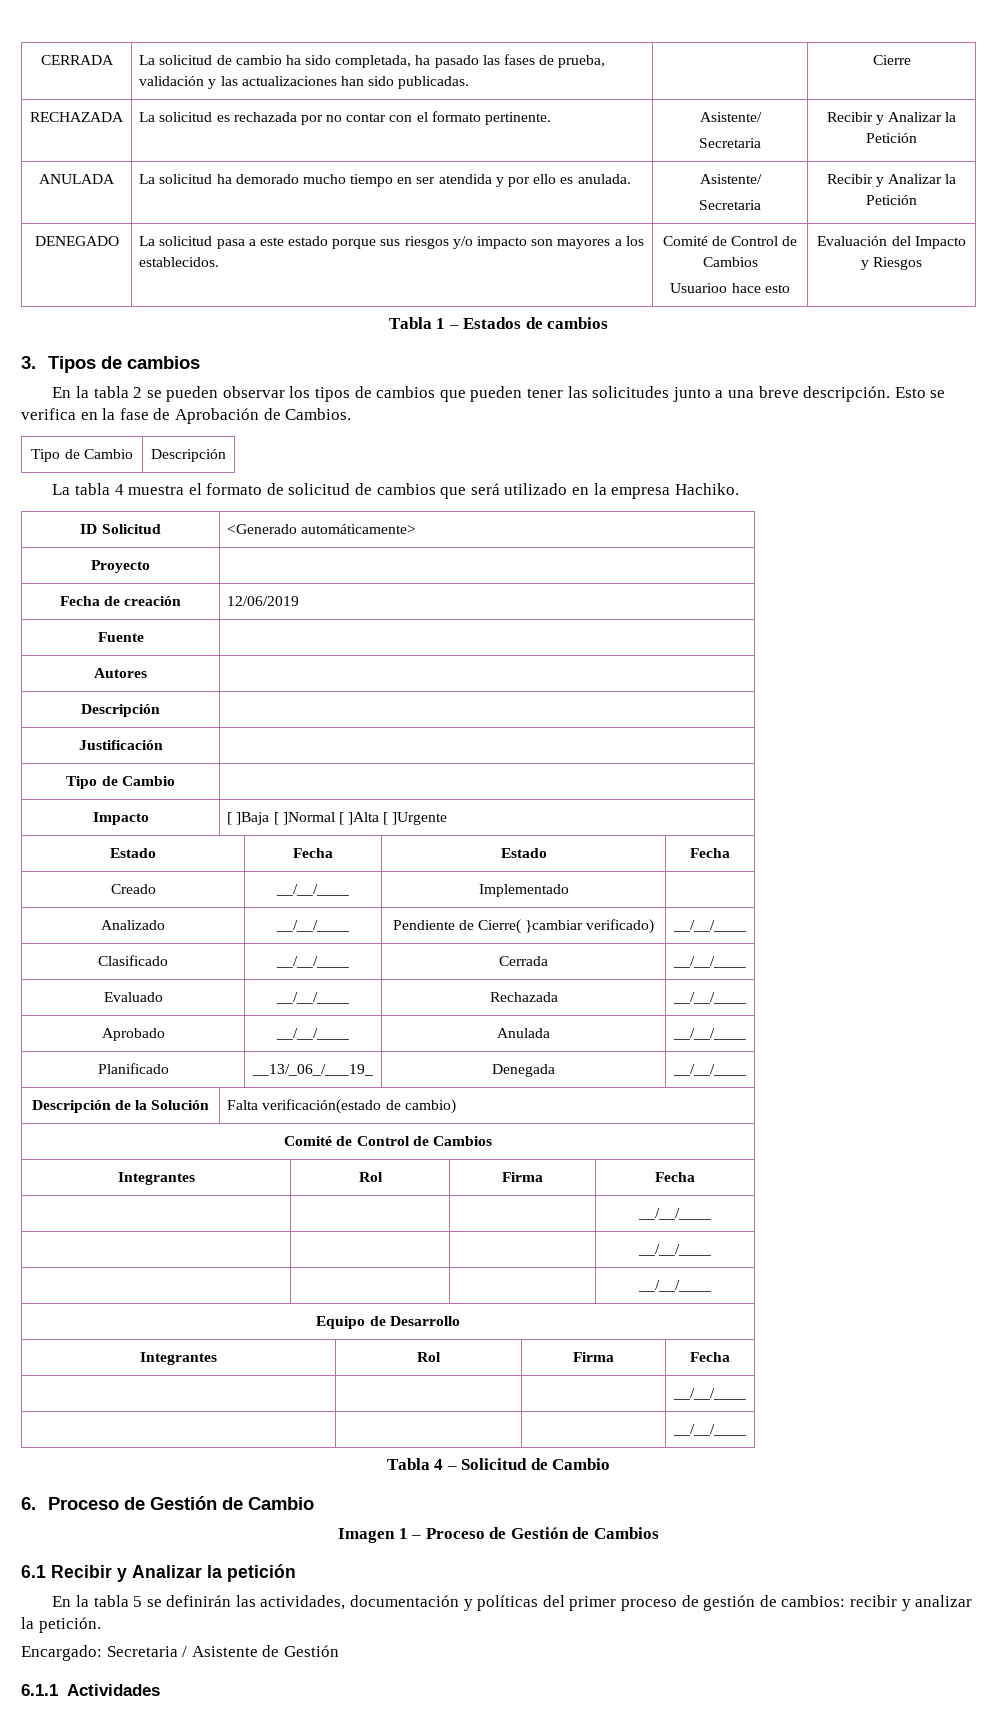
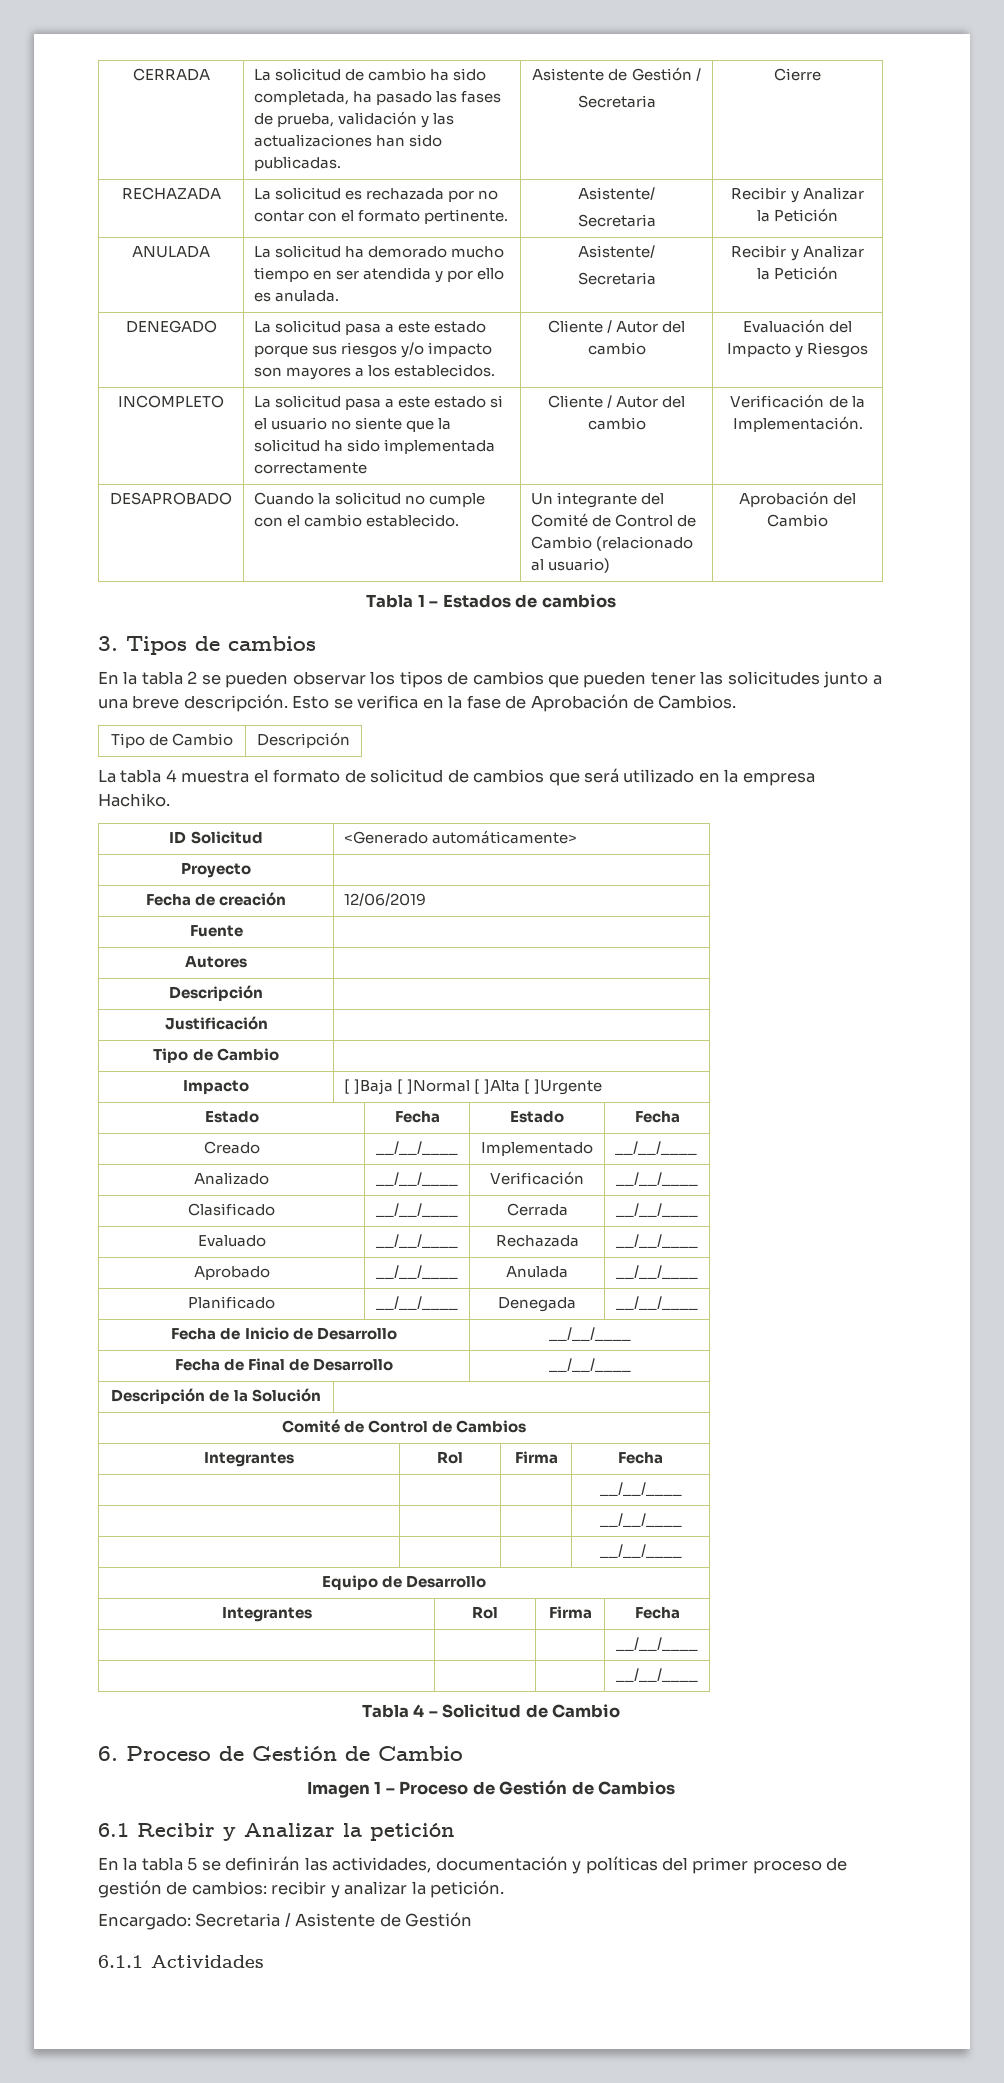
- CERRADA | La solicitud de cambio ha sido completada, ha pasado las fases de prueba, validación y las actualizaciones han sido publicadas. | | Cierre
+ CERRADA | La solicitud de cambio ha sido completada, ha pasado las fases de prueba, validación y las actualizaciones han sido publicadas. | Asistente de Gestión /
+ Secretaria | Cierre
- DENEGADO | La solicitud pasa a este estado porque sus riesgos y/o impacto son mayores a los establecidos. | Comité de Control de Cambios
- Usuarioo hace esto | Evaluación del Impacto y Riesgos
+ DENEGADO | La solicitud pasa a este estado porque sus riesgos y/o impacto son mayores a los establecidos. | Cliente / Autor del cambio | Evaluación del Impacto y Riesgos
+ INCOMPLETO | La solicitud pasa a este estado si el usuario no siente que la solicitud ha sido implementada correctamente | Cliente / Autor del cambio | Verificación de la Implementación.
+ DESAPROBADO | Cuando la solicitud no cumple con el cambio establecido. | Un integrante del Comité de Control de Cambio (relacionado al usuario) | Aprobación del Cambio
- Creado | __/__/____ | Implementado |
+ Creado | __/__/____ | Implementado | __/__/____
- Analizado | __/__/____ | Pendiente de Cierre( }cambiar verificado) | __/__/____
+ Analizado | __/__/____ | Verificación | __/__/____
- Planificado | __13/_06_/___19_ | Denegada | __/__/____
+ Planificado | __/__/____ | Denegada | __/__/____
+ Fecha de Inicio de Desarrollo | __/__/____
+ Fecha de Final de Desarrollo | __/__/____
- Descripción de la Solución | Falta verificación(estado de cambio)
+ Descripción de la Solución |

